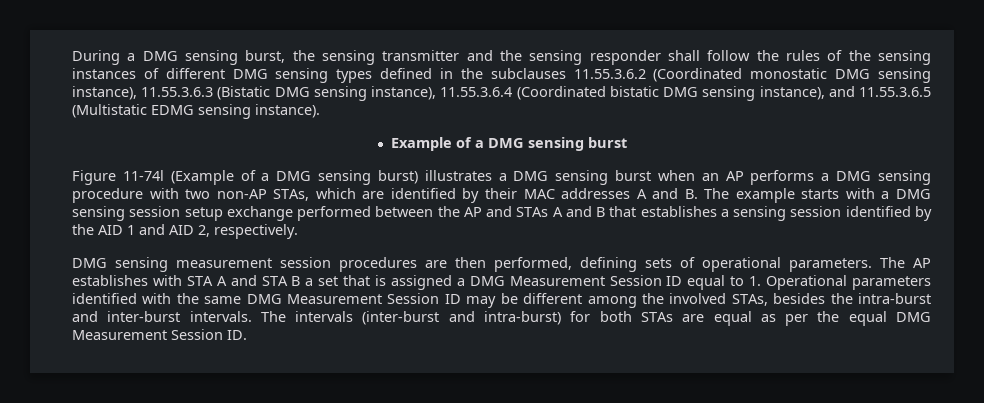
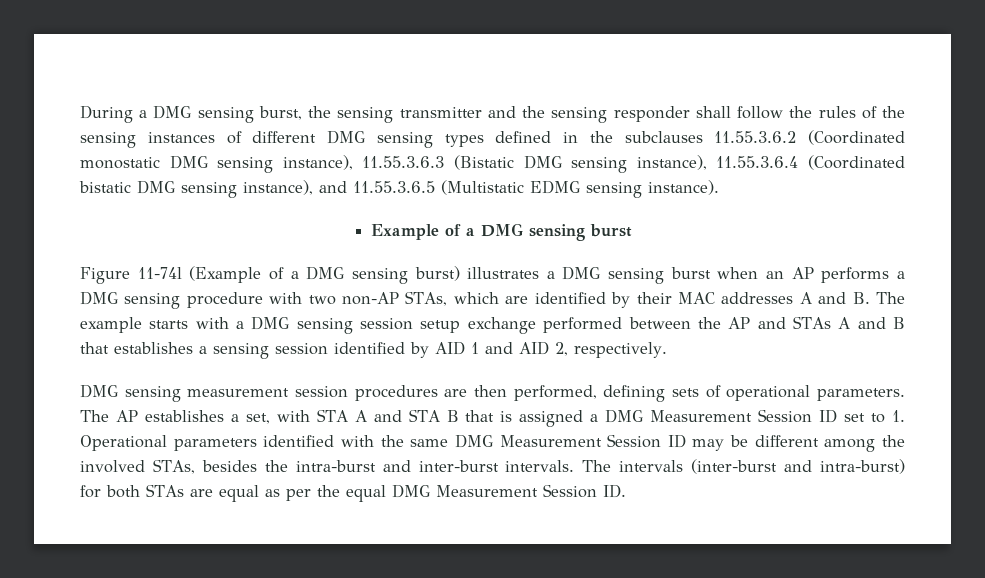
- Figure 11-74l (Example of a DMG sensing burst) illustrates a DMG sensing burst when an AP performs a DMG sensing procedure with two non-AP STAs, which are identified by their MAC addresses A and B. The example starts with a DMG sensing session setup exchange performed between the AP and STAs A and B that establishes a sensing session identified by the AID 1 and AID 2, respectively.
+ Figure 11-74l (Example of a DMG sensing burst) illustrates a DMG sensing burst when an AP performs a DMG sensing procedure with two non-AP STAs, which are identified by their MAC addresses A and B. The example starts with a DMG sensing session setup exchange performed between the AP and STAs A and B that establishes a sensing session identified by AID 1 and AID 2, respectively.
- The AP establishes with STA A and STA B a set that is assigned a DMG Measurement Session ID equal to 1. Operational parameters identified with the same DMG Measurement Session ID may be different among the involved STAs, besides the intra-burst and inter-burst intervals.
+ The AP establishes a set, with STA A and STA B that is assigned a DMG Measurement Session ID set to 1. Operational parameters identified with the same DMG Measurement Session ID may be different among the involved STAs, besides the intra-burst and inter-burst intervals.

